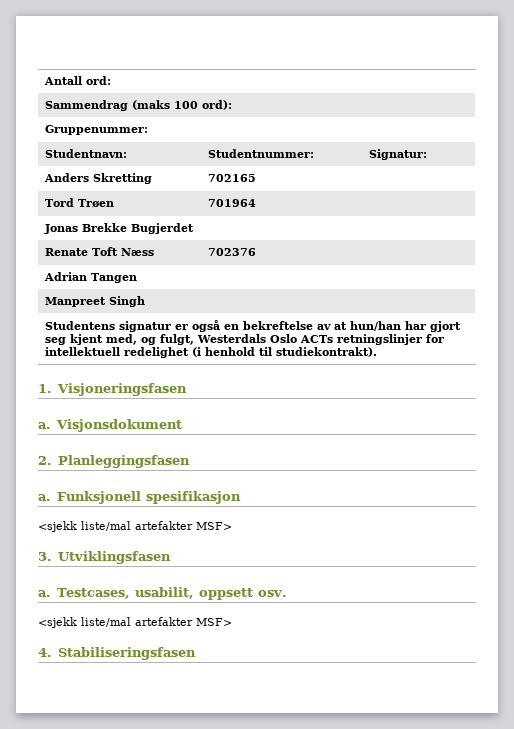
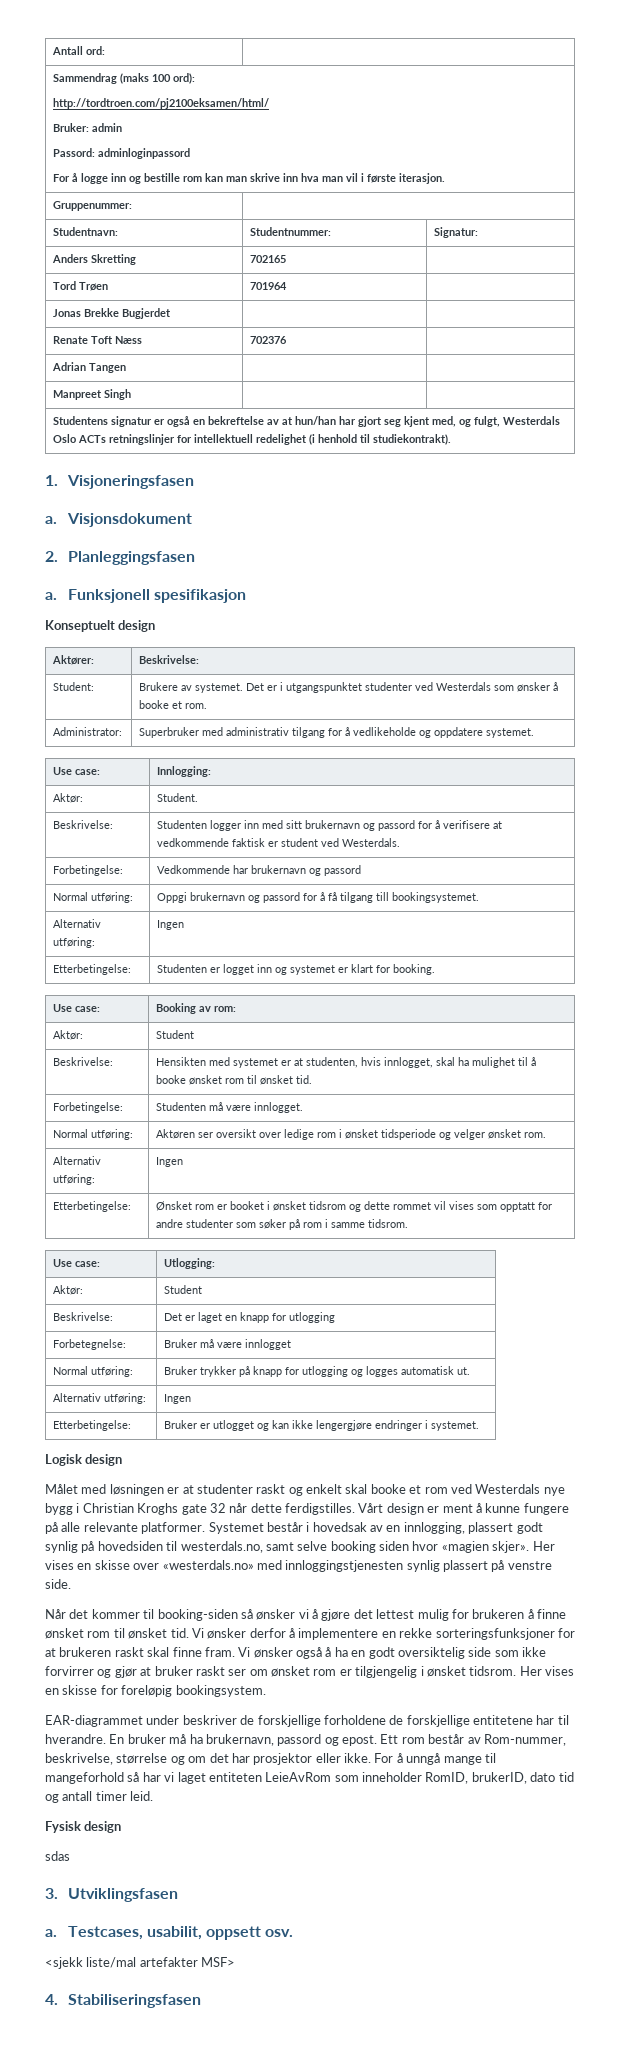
  Sammendrag (maks 100 ord):
+ http://tordtroen.com/pj2100eksamen/html/
+ Bruker: admin
+ Passord: adminloginpassord
+ For å logge inn og bestille rom kan man skrive inn hva man vil i første iterasjon.
  Funksjonell spesifikasjon
- <sjekk liste/mal artefakter MSF>
+ Konseptuelt design
+ Aktører: | Beskrivelse:
+ Student: | Brukere av systemet. Det er i utgangspunktet studenter ved Westerdals som ønsker å booke et rom.
+ Administrator: | Superbruker med administrativ tilgang for å vedlikeholde og oppdatere systemet.
+ Use case: | Innlogging:
+ Aktør: | Student.
+ Beskrivelse: | Studenten logger inn med sitt brukernavn og passord for å verifisere at vedkommende faktisk er student ved Westerdals.
+ Forbetingelse: | Vedkommende har brukernavn og passord
+ Normal utføring: | Oppgi brukernavn og passord for å få tilgang till bookingsystemet.
+ Alternativ utføring: | Ingen
+ Etterbetingelse: | Studenten er logget inn og systemet er klart for booking.
+ Use case: | Booking av rom:
+ Aktør: | Student
+ Beskrivelse: | Hensikten med systemet er at studenten, hvis innlogget, skal ha mulighet til å booke ønsket rom til ønsket tid.
+ Forbetingelse: | Studenten må være innlogget.
+ Normal utføring: | Aktøren ser oversikt over ledige rom i ønsket tidsperiode og velger ønsket rom.
+ Alternativ utføring: | Ingen
+ Etterbetingelse: | Ønsket rom er booket i ønsket tidsrom og dette rommet vil vises som opptatt for andre studenter som søker på rom i samme tidsrom.
+ Use case: | Utlogging:
+ Aktør: | Student
+ Beskrivelse: | Det er laget en knapp for utlogging
+ Forbetegnelse: | Bruker må være innlogget
+ Normal utføring: | Bruker trykker på knapp for utlogging og logges automatisk ut.
+ Alternativ utføring: | Ingen
+ Etterbetingelse: | Bruker er utlogget og kan ikke lengergjøre endringer i systemet.
+ Logisk design
+ Målet med løsningen er at studenter raskt og enkelt skal booke et rom ved Westerdals nye bygg i Christian Kroghs gate 32 når dette ferdigstilles. Vårt design er ment å kunne fungere på alle relevante platformer. Systemet består i hovedsak av en innlogging, plassert godt synlig på hovedsiden til westerdals.no, samt selve booking siden hvor «magien skjer». Her vises en skisse over «westerdals.no» med innloggingstjenesten synlig plassert på venstre side.
+ Når det kommer til booking-siden så ønsker vi å gjøre det lettest mulig for brukeren å finne ønsket rom til ønsket tid. Vi ønsker derfor å implementere en rekke sorteringsfunksjoner for at brukeren raskt skal finne fram. Vi ønsker også å ha en godt oversiktelig side som ikke forvirrer og gjør at bruker raskt ser om ønsket rom er tilgjengelig i ønsket tidsrom. Her vises en skisse for foreløpig bookingsystem.
+ EAR-diagrammet under beskriver de forskjellige forholdene de forskjellige entitetene har til hverandre. En bruker må ha brukernavn, passord og epost. Ett rom består av Rom-nummer, beskrivelse, størrelse og om det har prosjektor eller ikke. For å unngå mange til mangeforhold så har vi laget entiteten LeieAvRom som inneholder RomID, brukerID, dato tid og antall timer leid.
+ Fysisk design
+ sdas

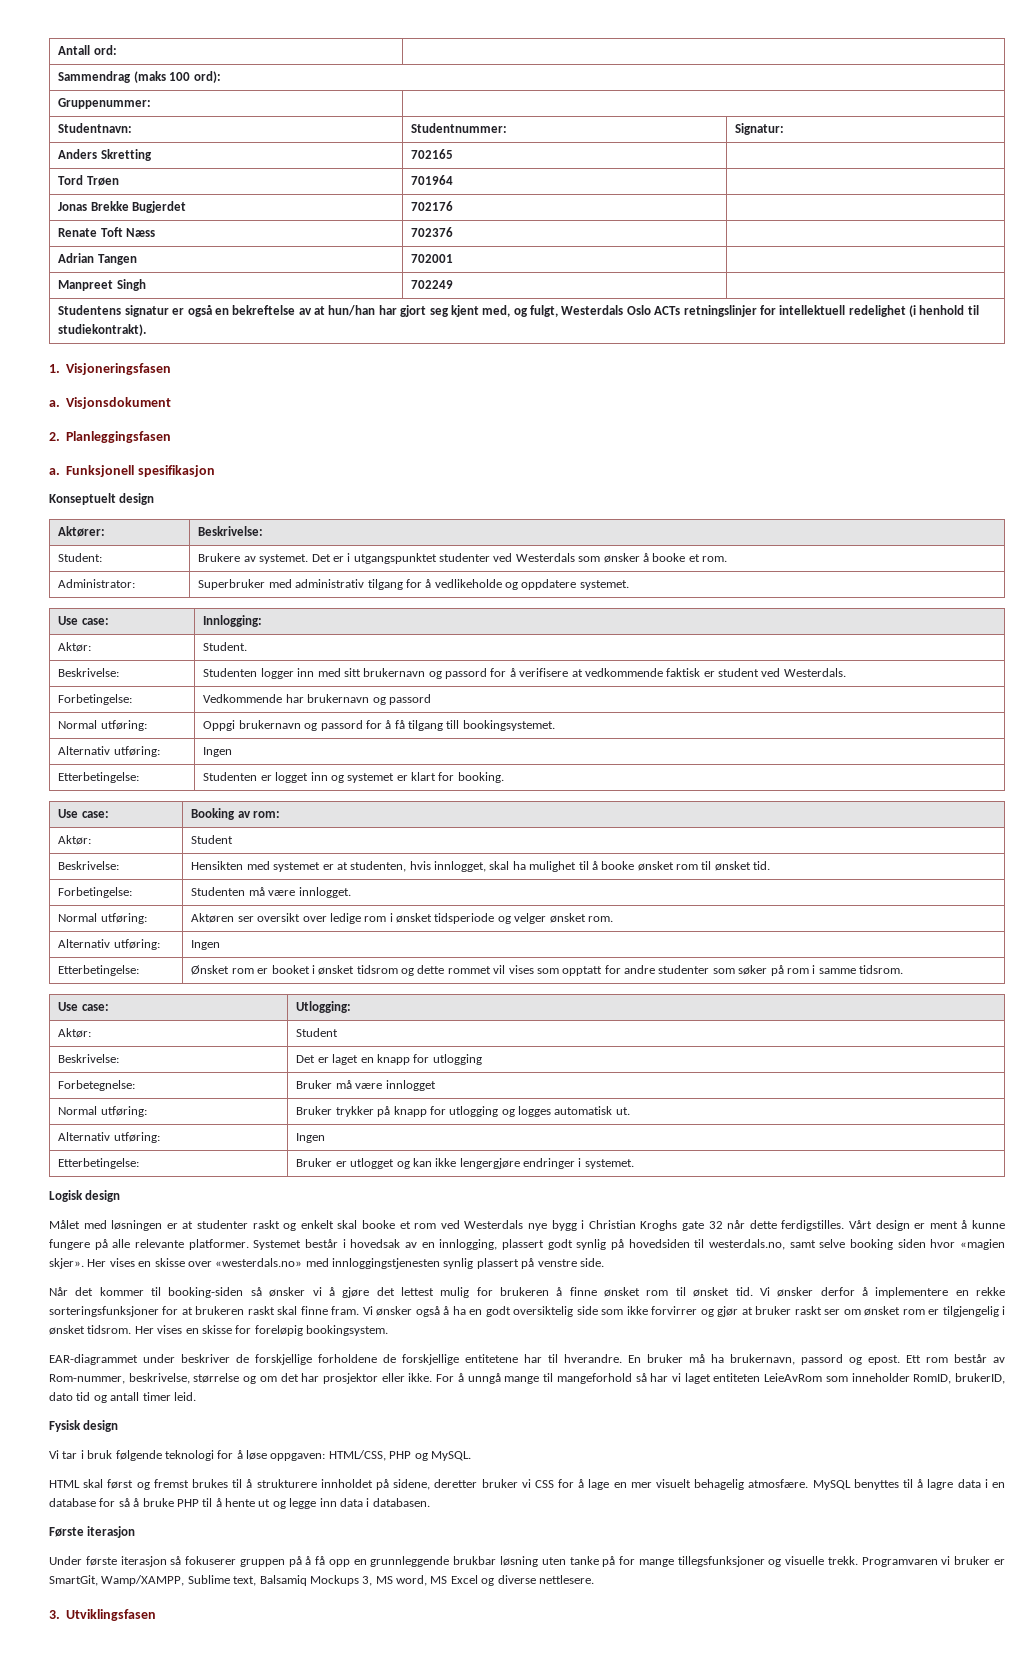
  Sammendrag (maks 100 ord):
- http://tordtroen.com/pj2100eksamen/html/
- Bruker: admin
- Passord: adminloginpassord
- For å logge inn og bestille rom kan man skrive inn hva man vil i første iterasjon.
- Jonas Brekke Bugjerdet | |
+ Jonas Brekke Bugjerdet | 702176 |
- Adrian Tangen | |
+ Adrian Tangen | 702001 |
- Manpreet Singh | |
+ Manpreet Singh | 702249 |
- sdas
+ Vi tar i bruk følgende teknologi for å løse oppgaven: HTML/CSS, PHP og MySQL.
+ HTML skal først og fremst brukes til å strukturere innholdet på sidene, deretter bruker vi CSS for å lage en mer visuelt behagelig atmosfære. MySQL benyttes til å lagre data i en database for så å bruke PHP til å hente ut og legge inn data i databasen.
+ Første iterasjon
+ Under første iterasjon så fokuserer gruppen på å få opp en grunnleggende brukbar løsning uten tanke på for mange tillegsfunksjoner og visuelle trekk. Programvaren vi bruker er SmartGit, Wamp/XAMPP, Sublime text, Balsamiq Mockups 3, MS word, MS Excel og diverse nettlesere.
  3. Utviklingsfasen
- a. Testcases, usabilit, oppsett osv.
- <sjekk liste/mal artefakter MSF>
- 4. Stabiliseringsfasen

